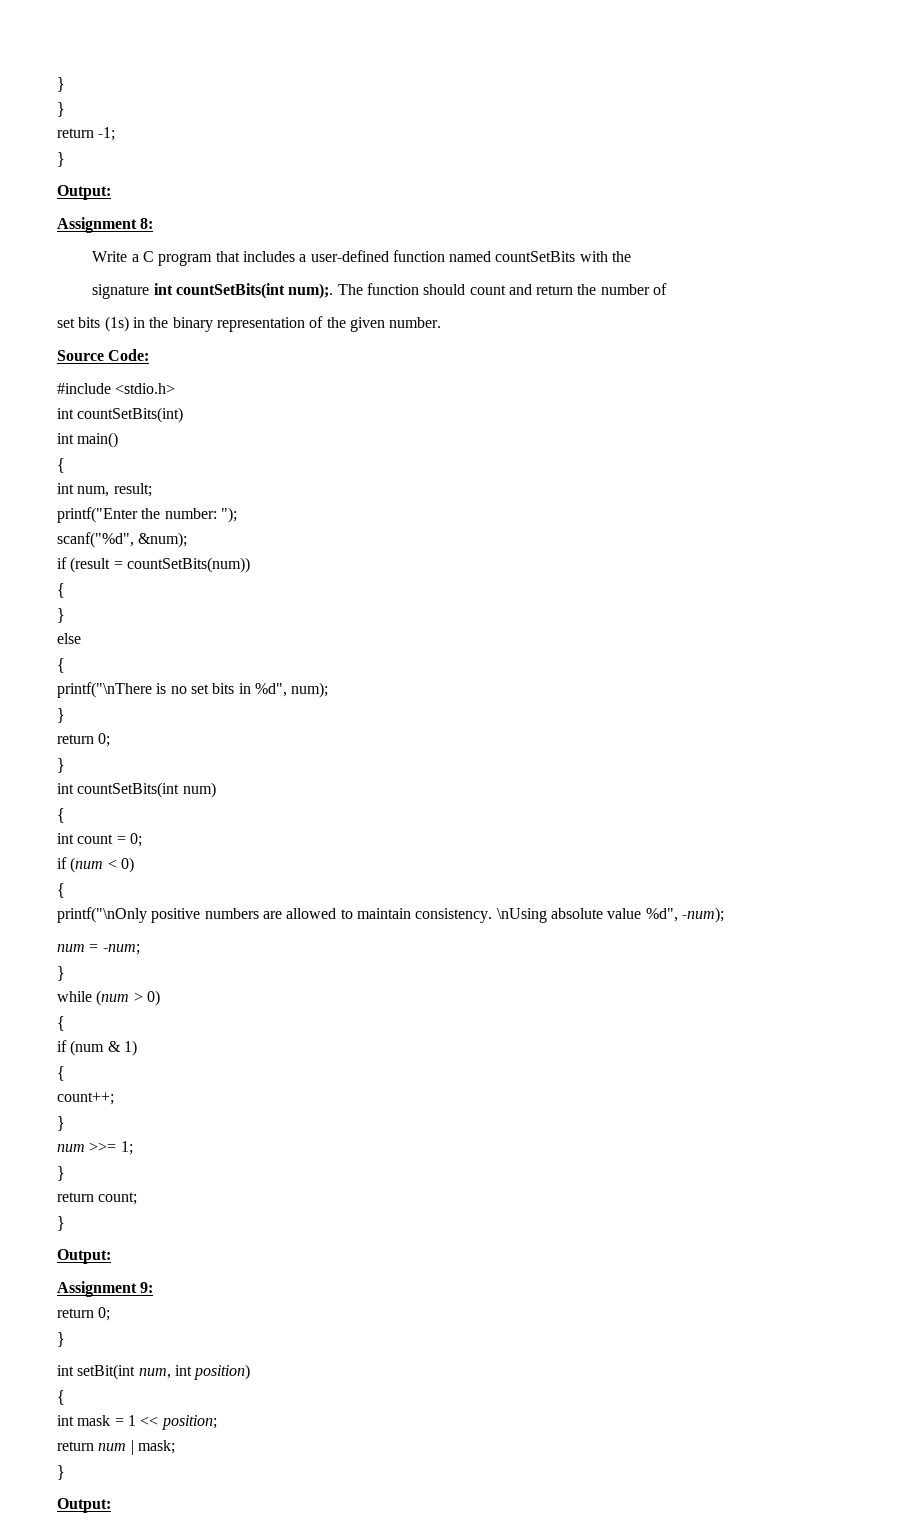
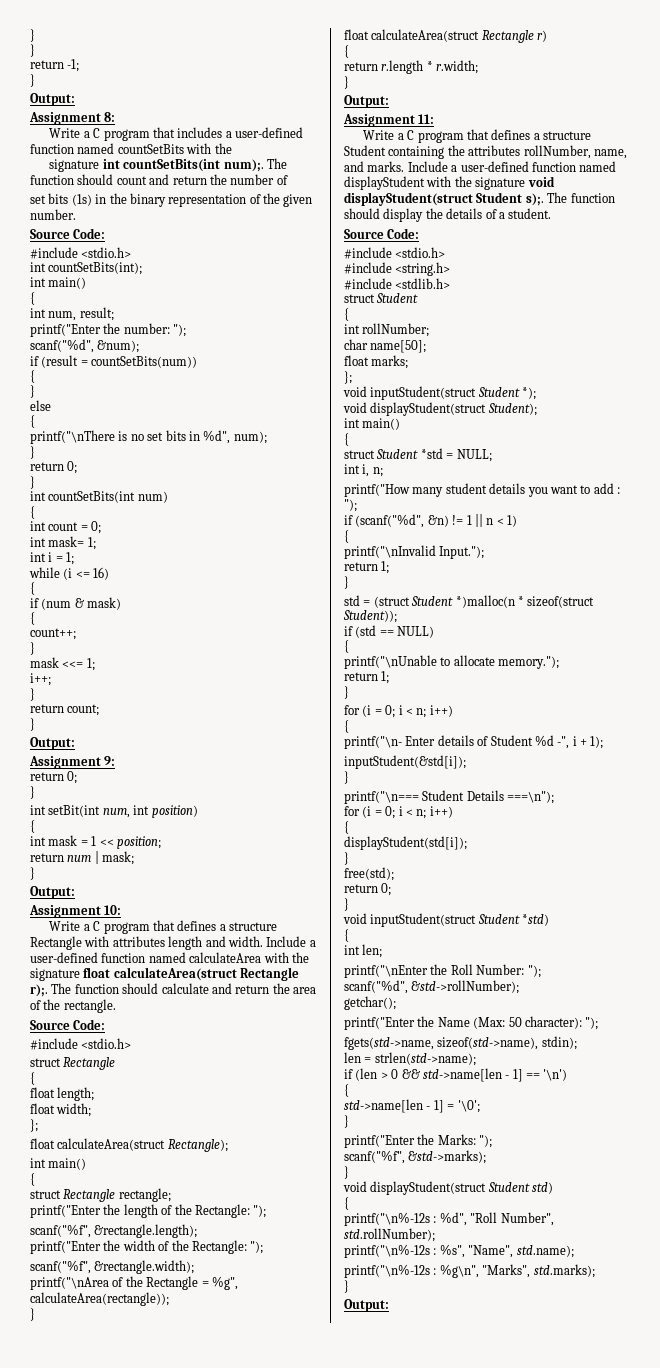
- int countSetBits(int)
+ int countSetBits(int);
- if (num < 0)
- {
- printf("\nOnly positive numbers are allowed to maintain consistency. \nUsing absolute value %d", -num);
- num = -num;
- }
- while (num > 0)
+ int mask= 1;
+ int i = 1;
+ while (i <= 16)
- if (num & 1)
+ if (num & mask)
- num >>= 1;
+ mask <<= 1;
+ i++;
+ Assignment 10:
+ Write a C program that defines a structure Rectangle with attributes length and width. Include a user-defined function named calculateArea with the signature float calculateArea(struct Rectangle r);. The function should calculate and return the area of the rectangle.
+ Source Code:
+ #include <stdio.h>
+ struct Rectangle
+ {
+ float length;
+ float width;
+ };
+ float calculateArea(struct Rectangle);
+ int main()
+ {
+ struct Rectangle rectangle;
+ printf("Enter the length of the Rectangle: ");
+ scanf("%f", &rectangle.length);
+ printf("Enter the width of the Rectangle: ");
+ scanf("%f", &rectangle.width);
+ printf("\nArea of the Rectangle = %g", calculateArea(rectangle));
+ }
+ float calculateArea(struct Rectangle r)
+ {
+ return r.length * r.width;
+ }
+ Output:
+ Assignment 11:
+ Write a C program that defines a structure Student containing the attributes rollNumber, name, and marks. Include a user-defined function named displayStudent with the signature void displayStudent(struct Student s);. The function should display the details of a student.
+ Source Code:
+ #include <stdio.h>
+ #include <string.h>
+ #include <stdlib.h>
+ struct Student
+ {
+ int rollNumber;
+ char name[50];
+ float marks;
+ };
+ void inputStudent(struct Student *);
+ void displayStudent(struct Student);
+ int main()
+ {
+ struct Student *std = NULL;
+ int i, n;
+ printf("How many student details you want to add : ");
+ if (scanf("%d", &n) != 1 || n < 1)
+ {
+ printf("\nInvalid Input.");
+ return 1;
+ }
+ std = (struct Student *)malloc(n * sizeof(struct Student));
+ if (std == NULL)
+ {
+ printf("\nUnable to allocate memory.");
+ return 1;
+ }
+ for (i = 0; i < n; i++)
+ {
+ printf("\n- Enter details of Student %d -", i + 1);
+ inputStudent(&std[i]);
+ }
+ printf("\n=== Student Details ===\n");
+ for (i = 0; i < n; i++)
+ {
+ displayStudent(std[i]);
+ }
+ free(std);
+ return 0;
+ }
+ void inputStudent(struct Student *std)
+ {
+ int len;
+ printf("\nEnter the Roll Number: ");
+ scanf("%d", &std->rollNumber);
+ getchar();
+ printf("Enter the Name (Max: 50 character): ");
+ fgets(std->name, sizeof(std->name), stdin);
+ len = strlen(std->name);
+ if (len > 0 && std->name[len - 1] == '\n')
+ {
+ std->name[len - 1] = '\0';
+ }
+ printf("Enter the Marks: ");
+ scanf("%f", &std->marks);
+ }
+ void displayStudent(struct Student std)
+ {
+ printf("\n%-12s : %d", "Roll Number", std.rollNumber);
+ printf("\n%-12s : %s", "Name", std.name);
+ printf("\n%-12s : %g\n", "Marks", std.marks);
+ }
+ Output:

